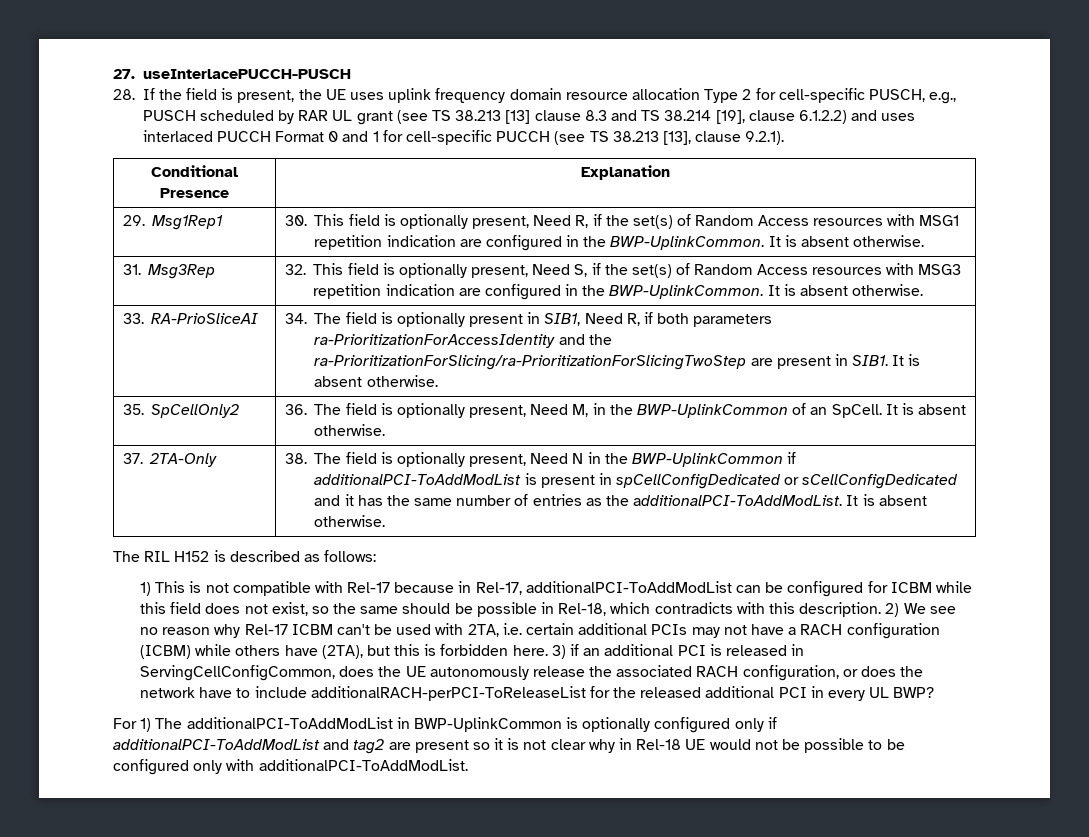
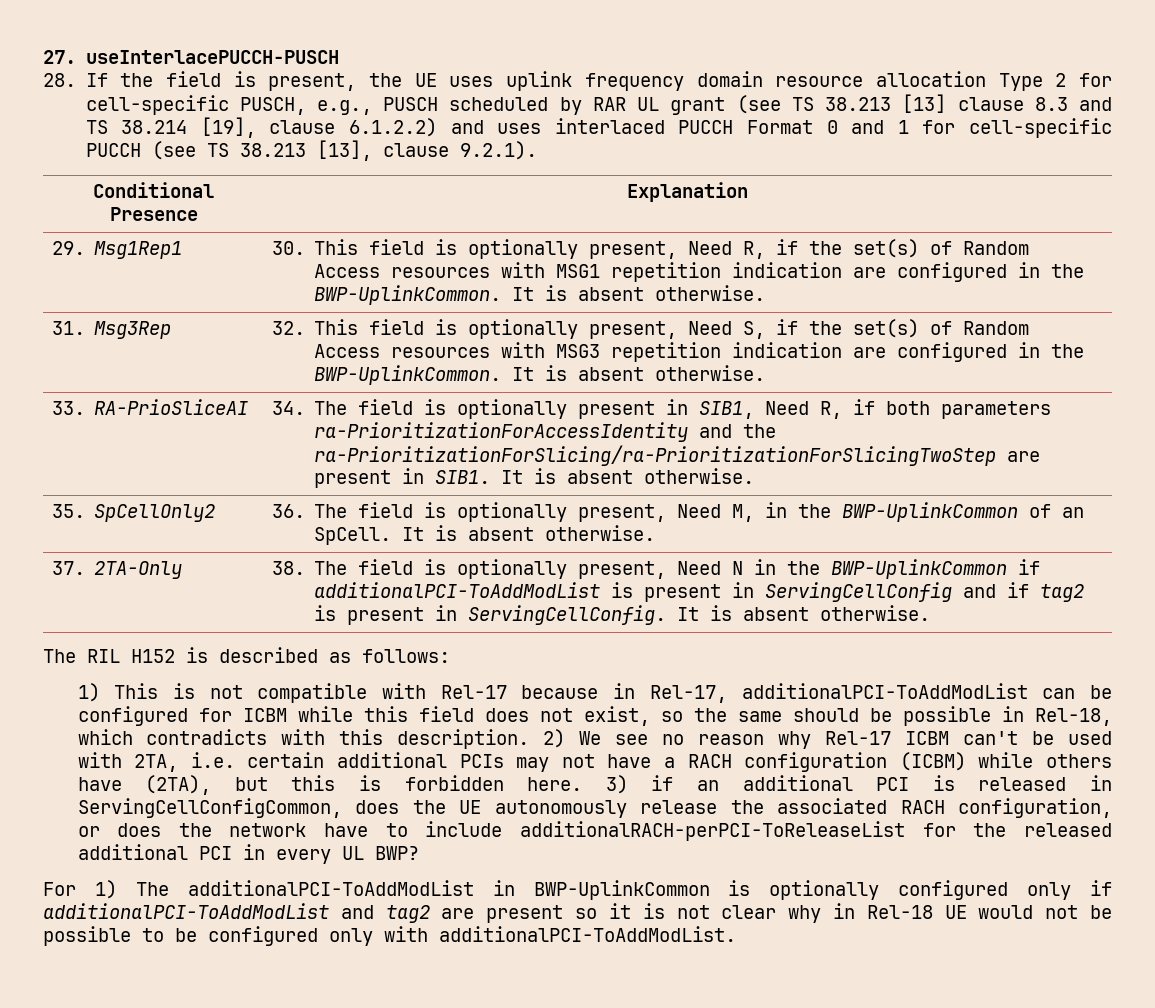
- 37. 2TA-Only | 38. The field is optionally present, Need N in the BWP-UplinkCommon if additionalPCI-ToAddModList is present in spCellConfigDedicated or sCellConfigDedicated and it has the same number of entries as the additionalPCI-ToAddModList. It is absent otherwise.
+ 37. 2TA-Only | 38. The field is optionally present, Need N in the BWP-UplinkCommon if additionalPCI-ToAddModList is present in ServingCellConfig and if tag2 is present in ServingCellConfig. It is absent otherwise.

